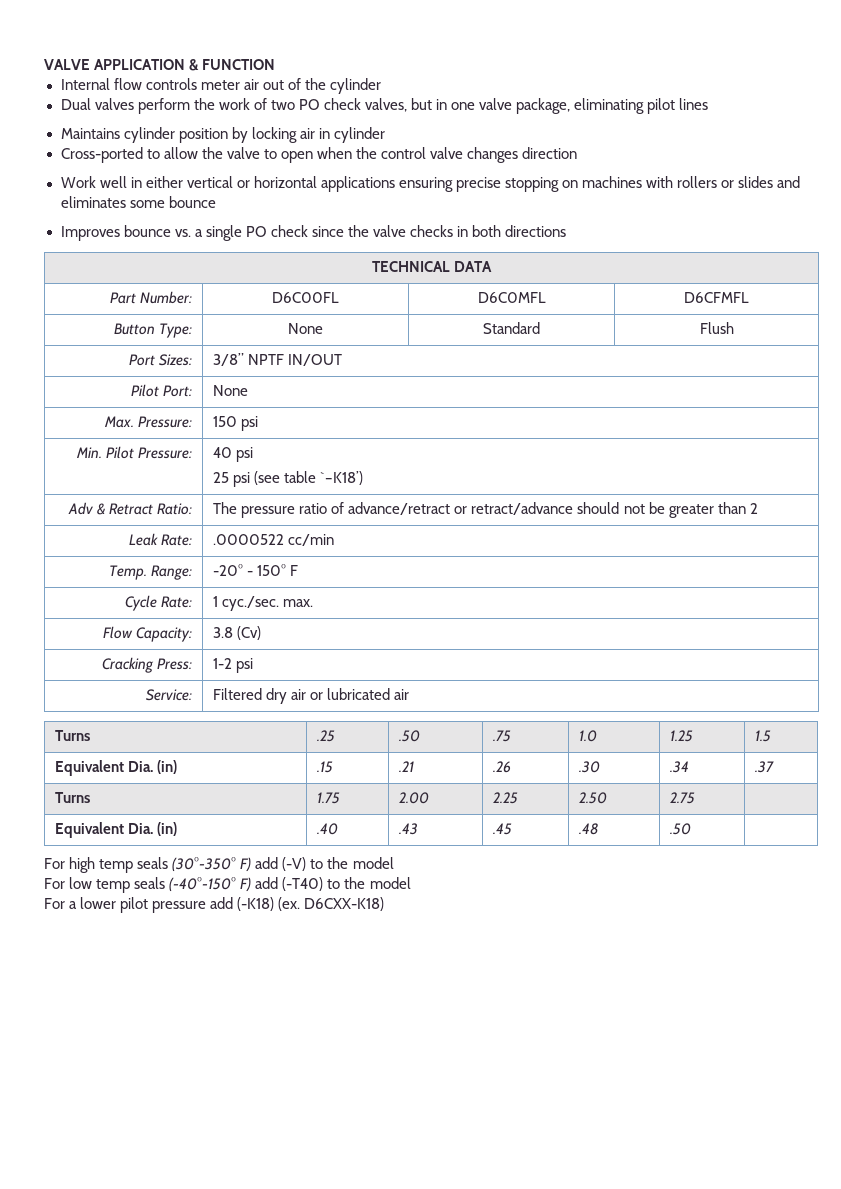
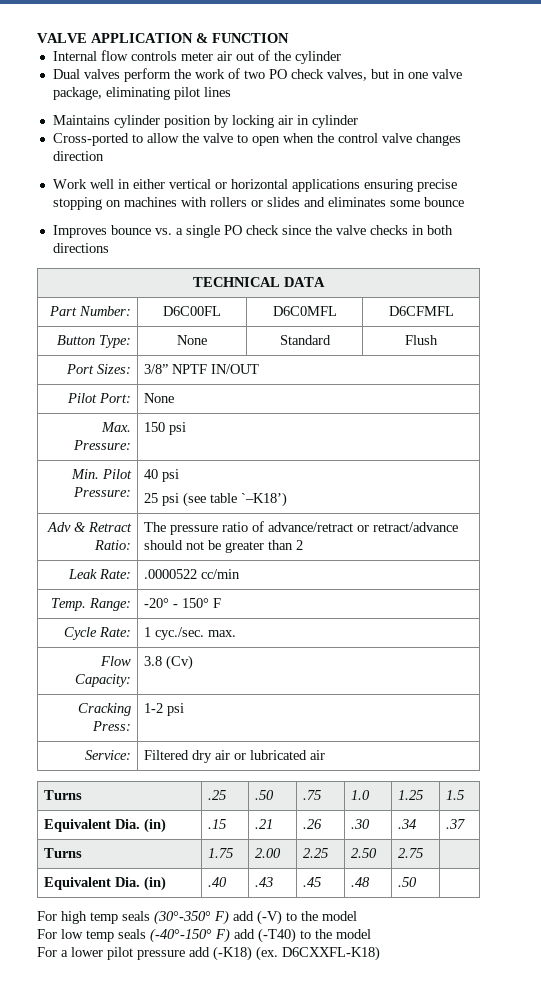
- D6CXX-K18)
+ D6CXXFL-K18)

